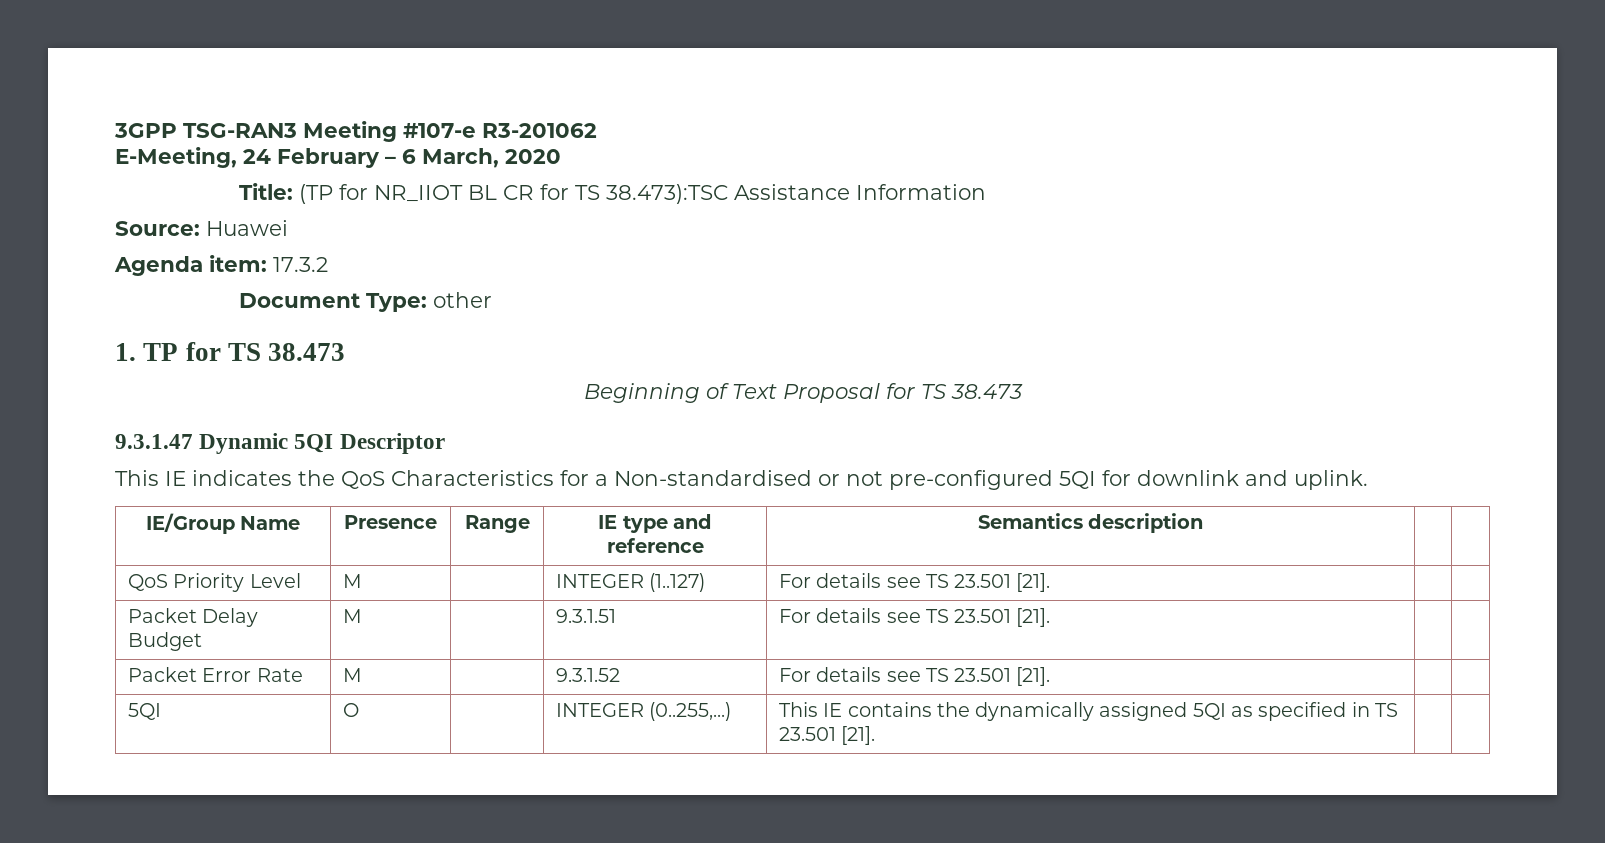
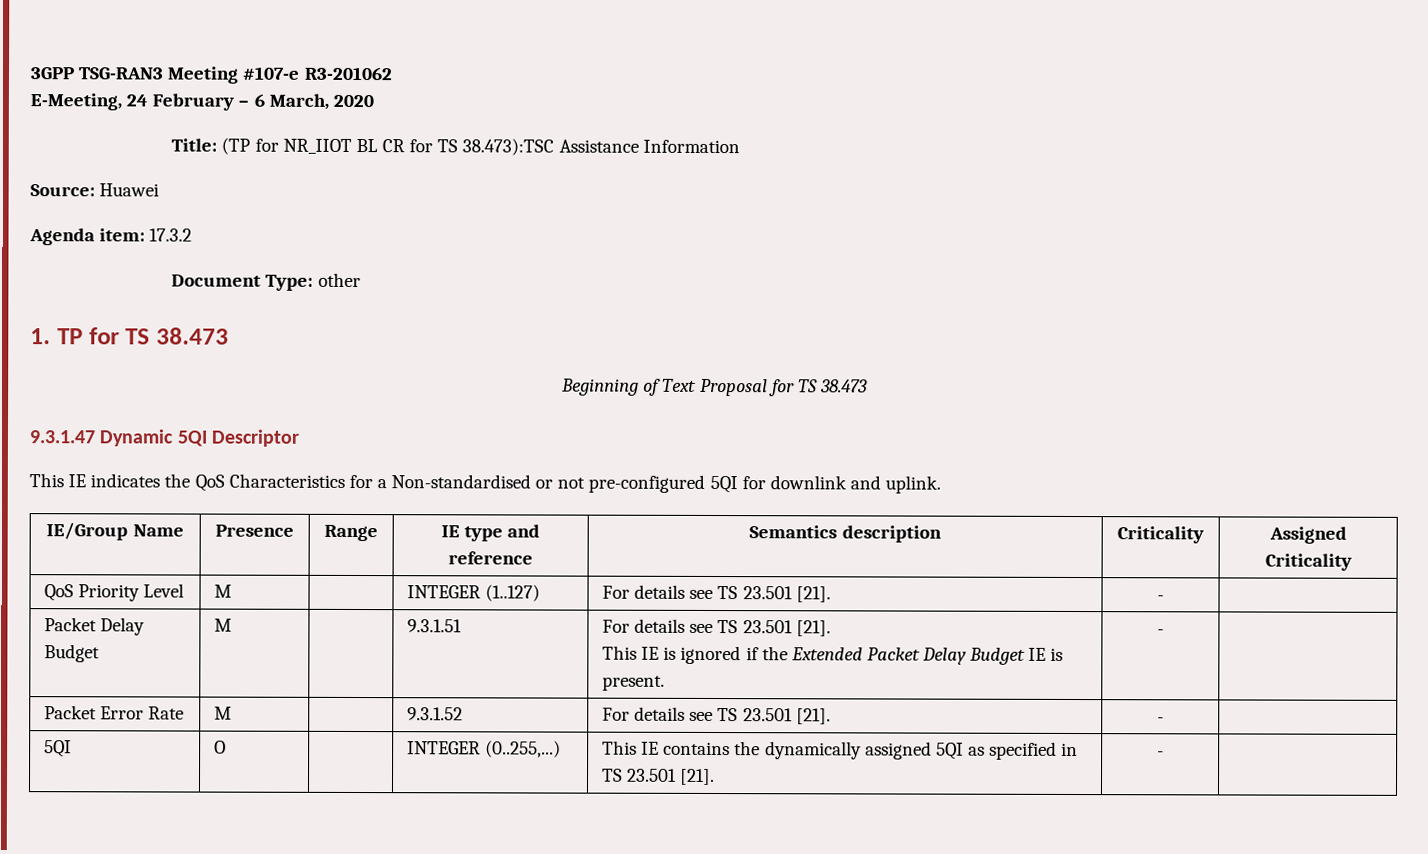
- IE/Group Name | Presence | Range | IE type and reference | Semantics description | |
+ IE/Group Name | Presence | Range | IE type and reference | Semantics description | Criticality | Assigned Criticality
- QoS Priority Level | M | | INTEGER (1..127) | For details see TS 23.501 [21]. | |
+ QoS Priority Level | M | | INTEGER (1..127) | For details see TS 23.501 [21]. | - |
- Packet Delay Budget | M | | 9.3.1.51 | For details see TS 23.501 [21]. | |
+ Packet Delay Budget | M | | 9.3.1.51 | For details see TS 23.501 [21].
+ This IE is ignored if the Extended Packet Delay Budget IE is present. | - |
- Packet Error Rate | M | | 9.3.1.52 | For details see TS 23.501 [21]. | |
+ Packet Error Rate | M | | 9.3.1.52 | For details see TS 23.501 [21]. | - |
- 5QI | O | | INTEGER (0..255,...) | This IE contains the dynamically assigned 5QI as specified in TS 23.501 [21]. | |
+ 5QI | O | | INTEGER (0..255,...) | This IE contains the dynamically assigned 5QI as specified in TS 23.501 [21]. | - |

